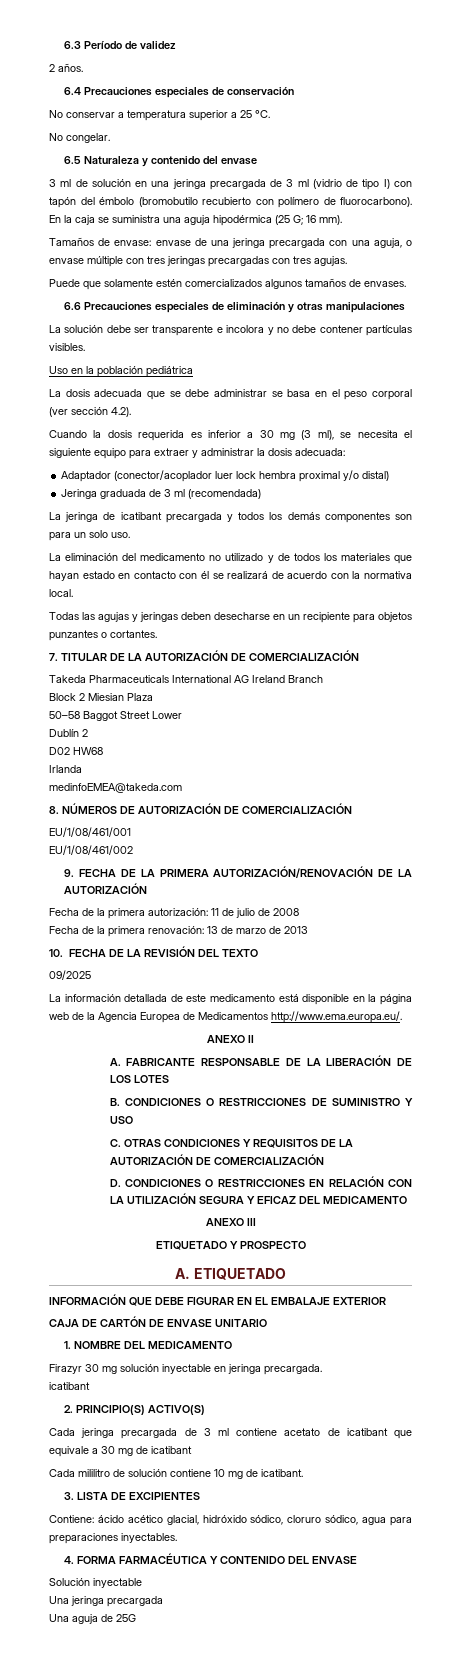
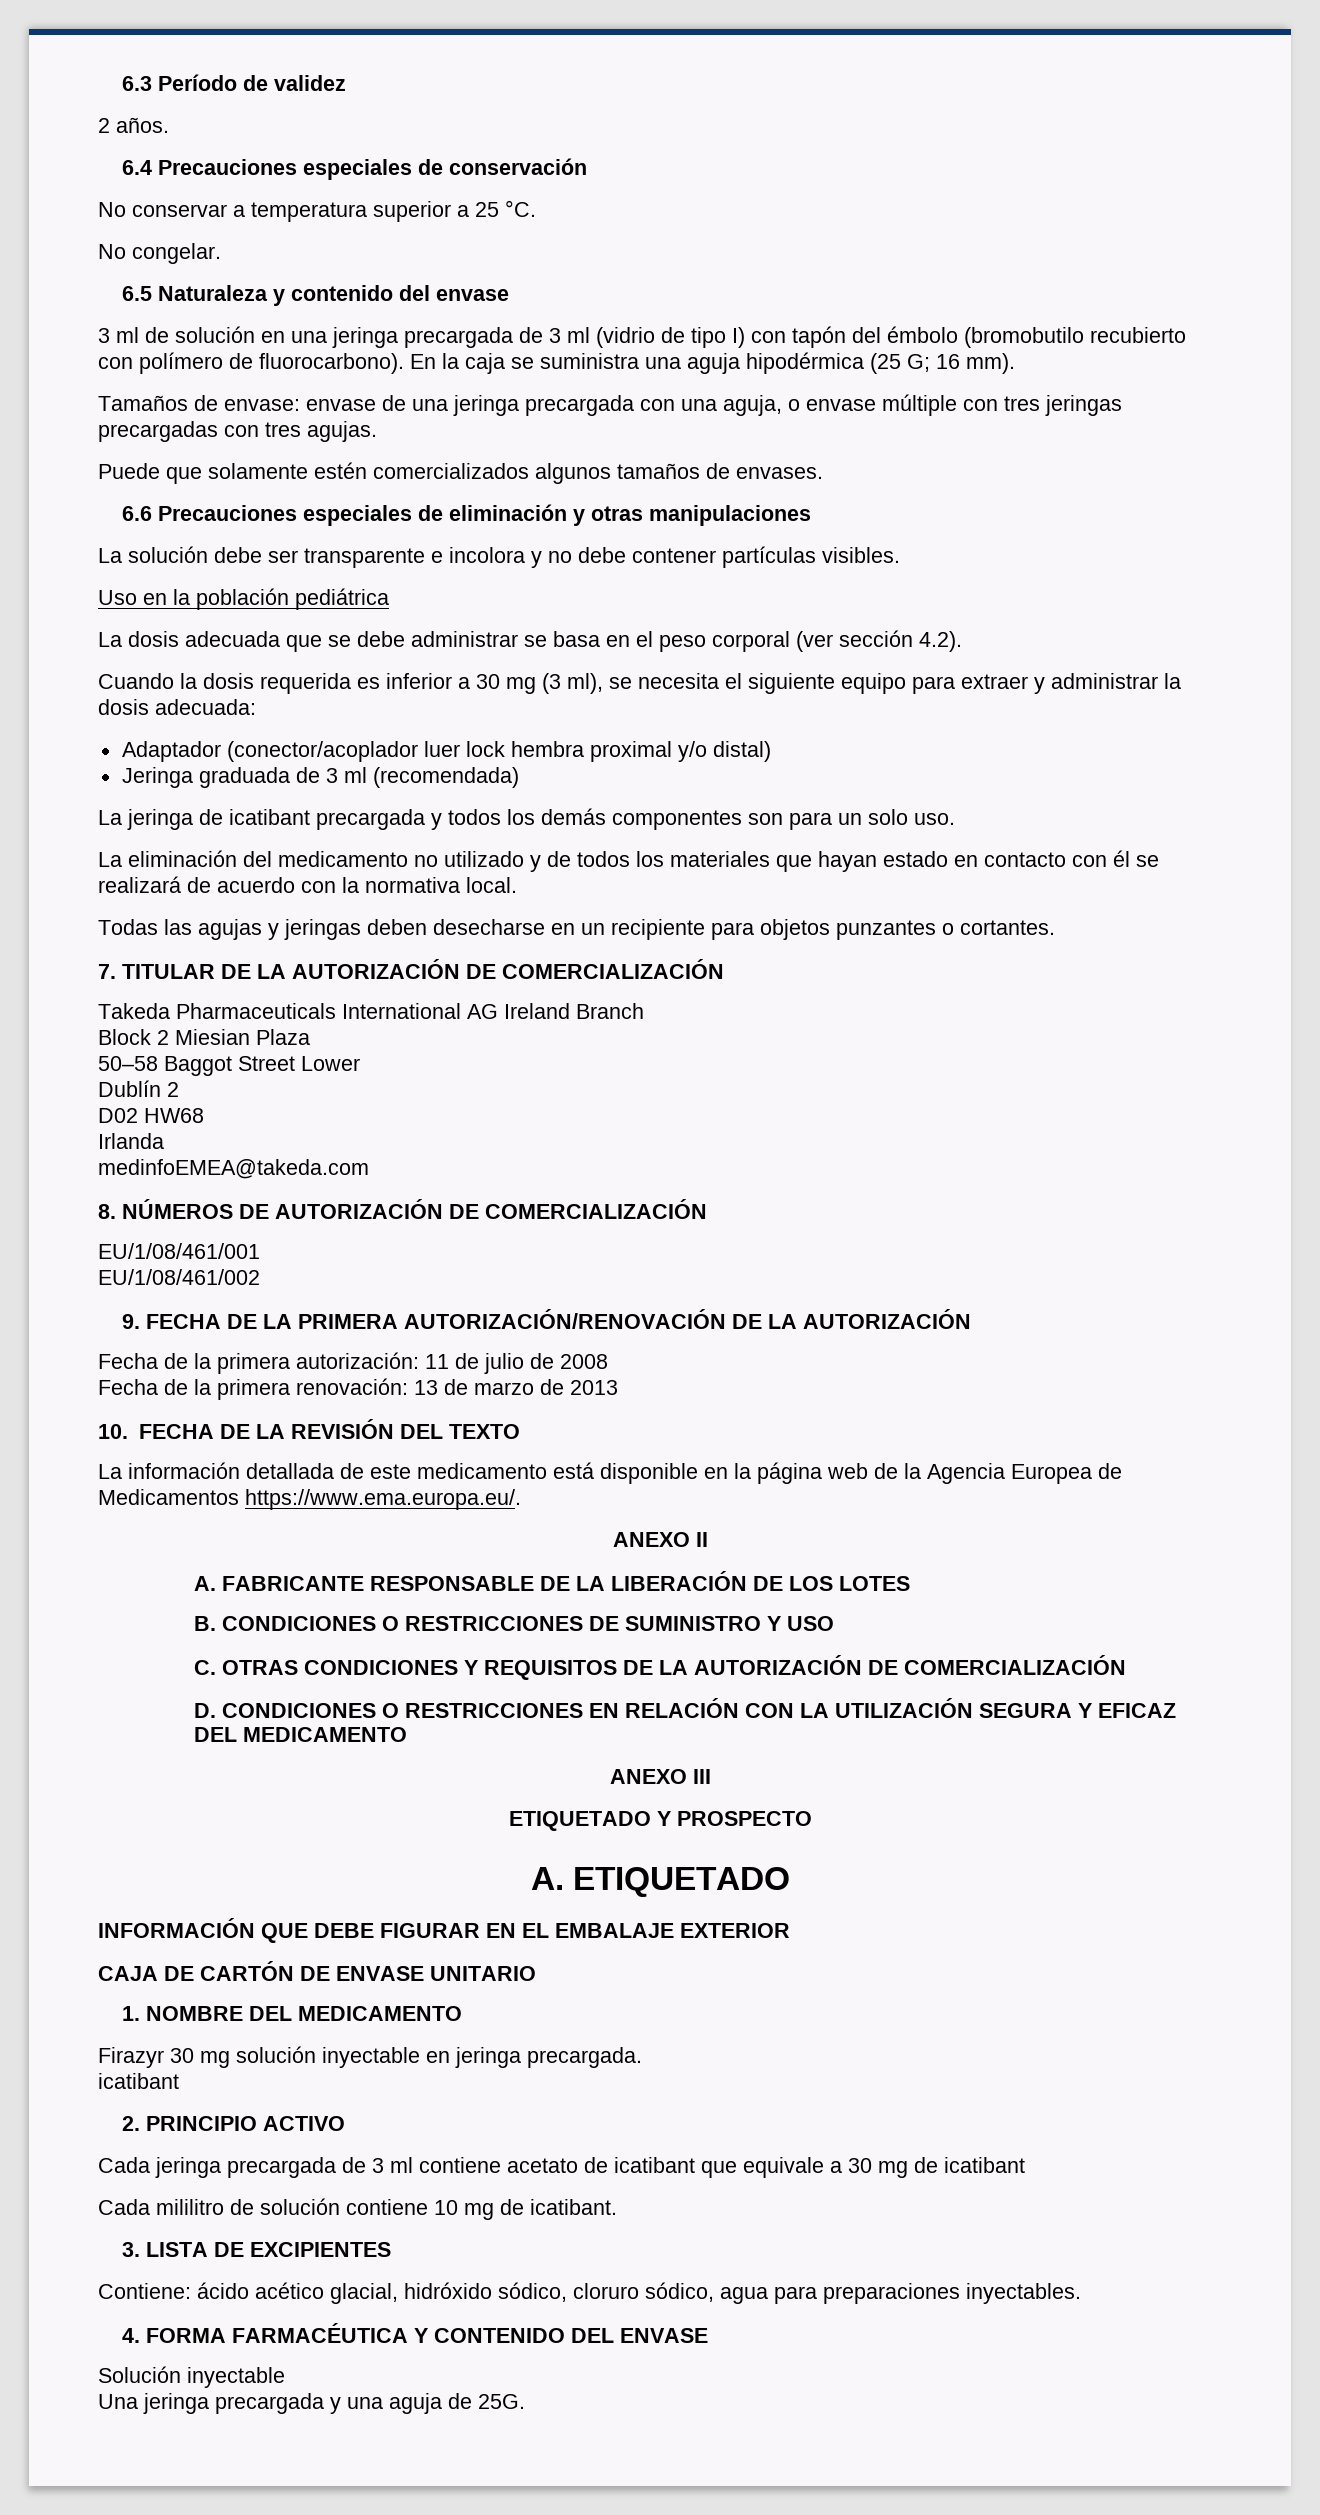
- 09/2025
- La información detallada de este medicamento está disponible en la página web de la Agencia Europea de Medicamentos http://www.ema.europa.eu/.
+ La información detallada de este medicamento está disponible en la página web de la Agencia Europea de Medicamentos https://www.ema.europa.eu/.
- 2. PRINCIPIO(S) ACTIVO(S)
+ 2. PRINCIPIO ACTIVO
- Una jeringa precargada
- Una aguja de 25G
+ Una jeringa precargada y una aguja de 25G.

